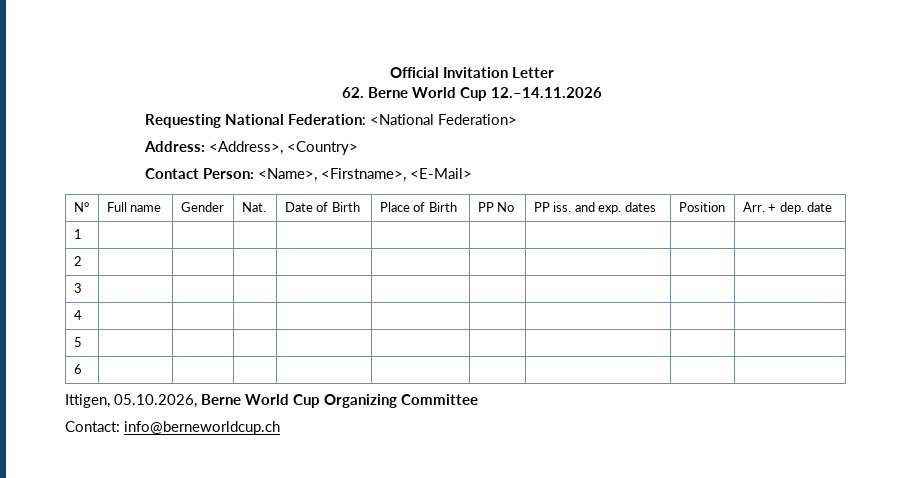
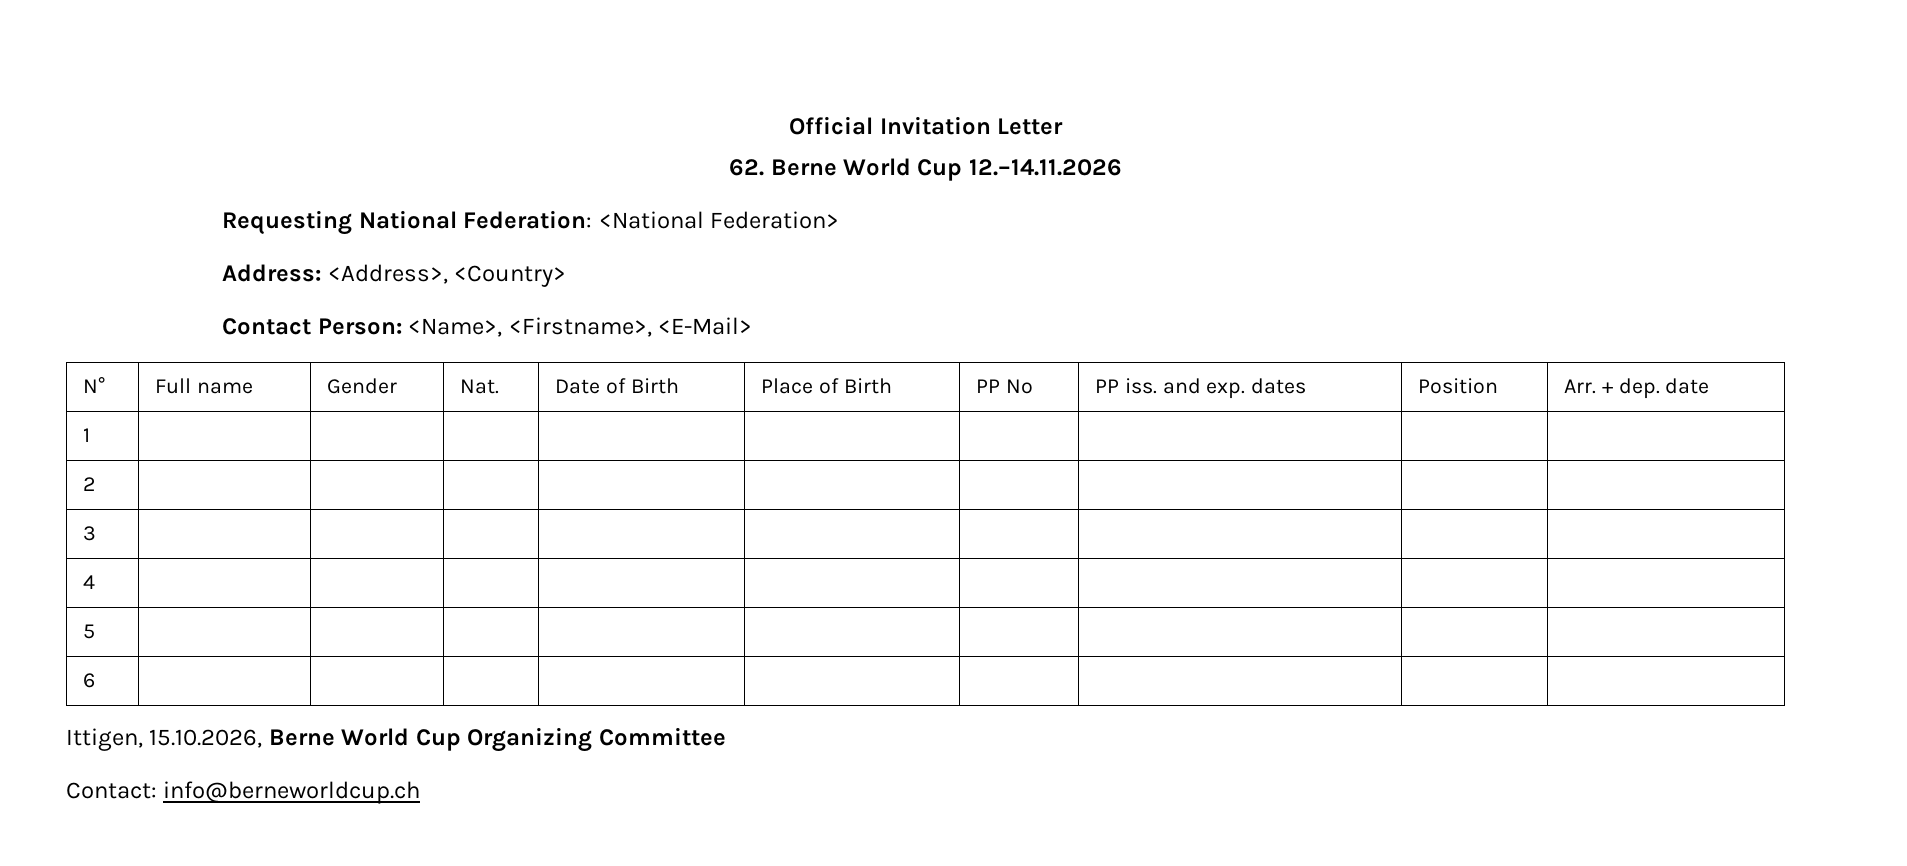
- Ittigen, 05.10.2026, Berne World Cup Organizing Committee
+ Ittigen, 15.10.2026, Berne World Cup Organizing Committee

